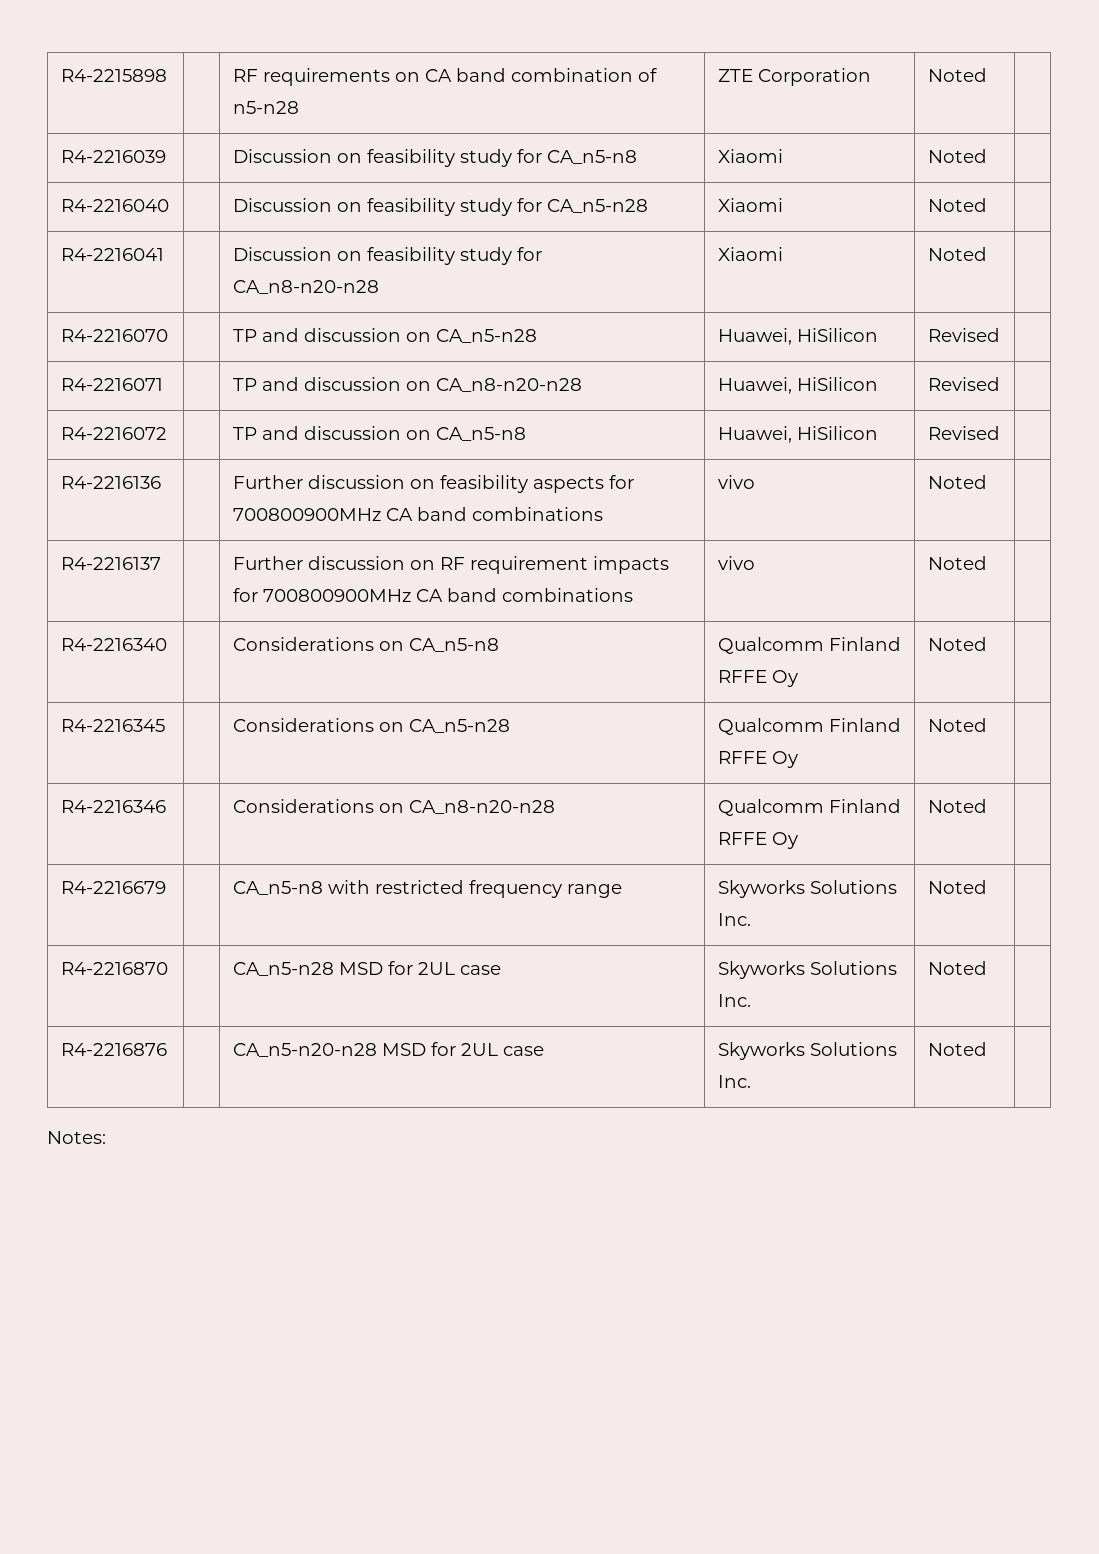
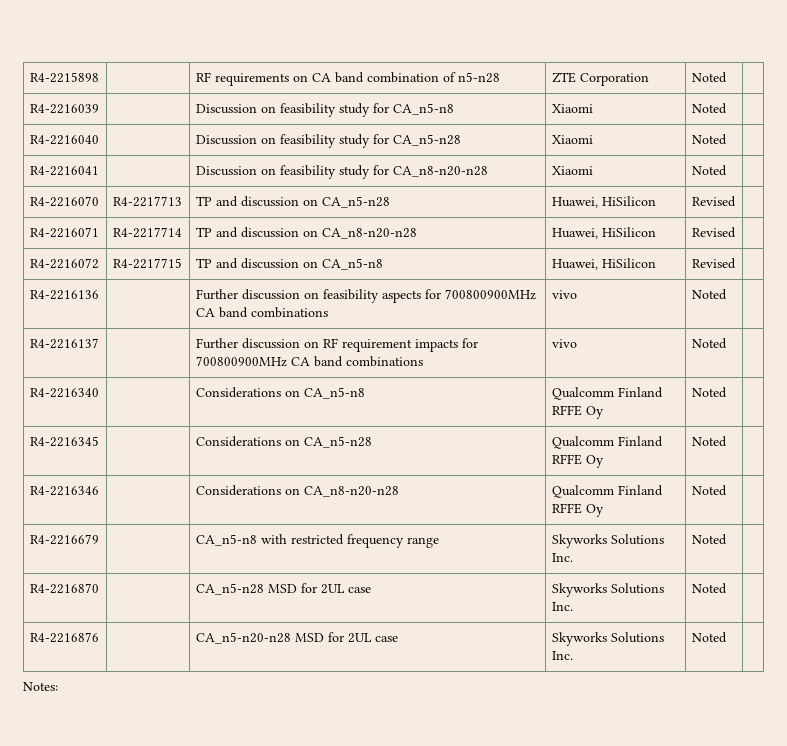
- R4-2216070 | | TP and discussion on CA_n5-n28 | Huawei, HiSilicon | Revised |
+ R4-2216070 | R4-2217713 | TP and discussion on CA_n5-n28 | Huawei, HiSilicon | Revised |
- R4-2216071 | | TP and discussion on CA_n8-n20-n28 | Huawei, HiSilicon | Revised |
+ R4-2216071 | R4-2217714 | TP and discussion on CA_n8-n20-n28 | Huawei, HiSilicon | Revised |
- R4-2216072 | | TP and discussion on CA_n5-n8 | Huawei, HiSilicon | Revised |
+ R4-2216072 | R4-2217715 | TP and discussion on CA_n5-n8 | Huawei, HiSilicon | Revised |

